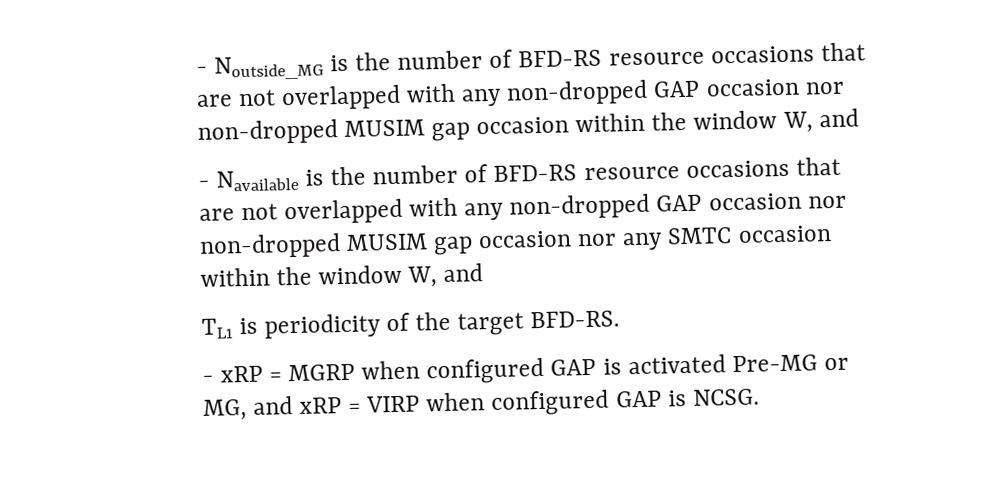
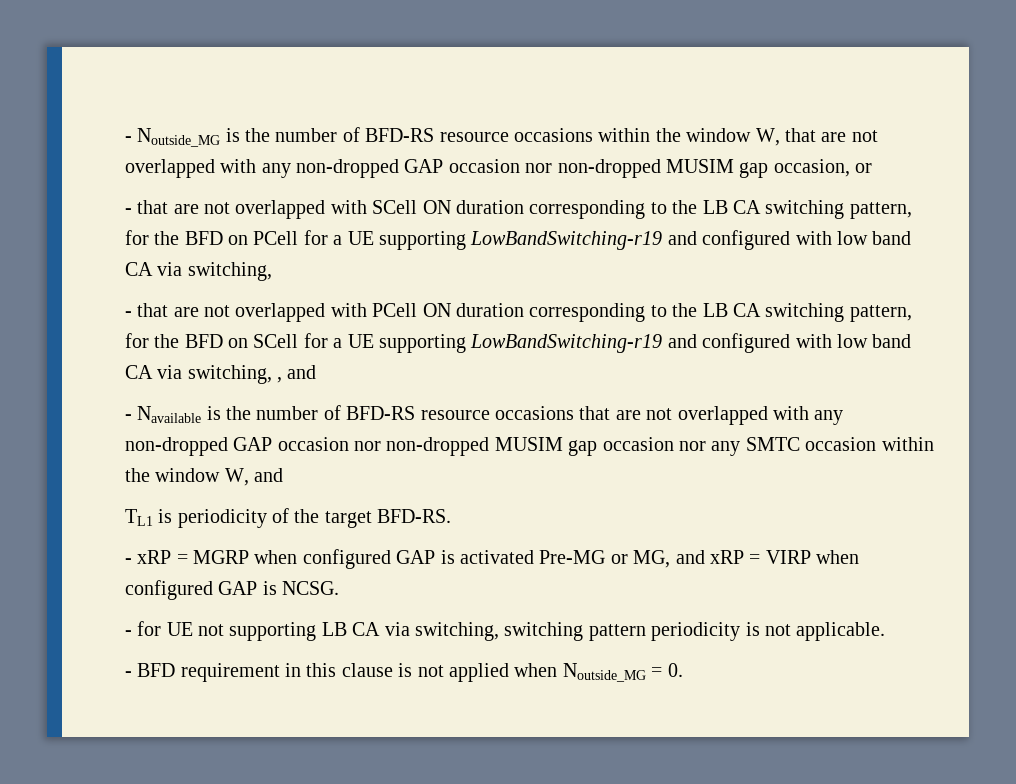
- - Noutside_MG is the number of BFD-RS resource occasions that are not overlapped with any non-dropped GAP occasion nor non-dropped MUSIM gap occasion within the window W, and
+ - Noutside_MG is the number of BFD-RS resource occasions within the window W, that are not overlapped with any non-dropped GAP occasion nor non-dropped MUSIM gap occasion, or
+ - that are not overlapped with SCell ON duration corresponding to the LB CA switching pattern, for the BFD on PCell for a UE supporting LowBandSwitching-r19 and configured with low band CA via switching,
+ - that are not overlapped with PCell ON duration corresponding to the LB CA switching pattern, for the BFD on SCell for a UE supporting LowBandSwitching-r19 and configured with low band CA via switching, , and
+ - for UE not supporting LB CA via switching, switching pattern periodicity is not applicable.
+ - BFD requirement in this clause is not applied when Noutside_MG = 0.

